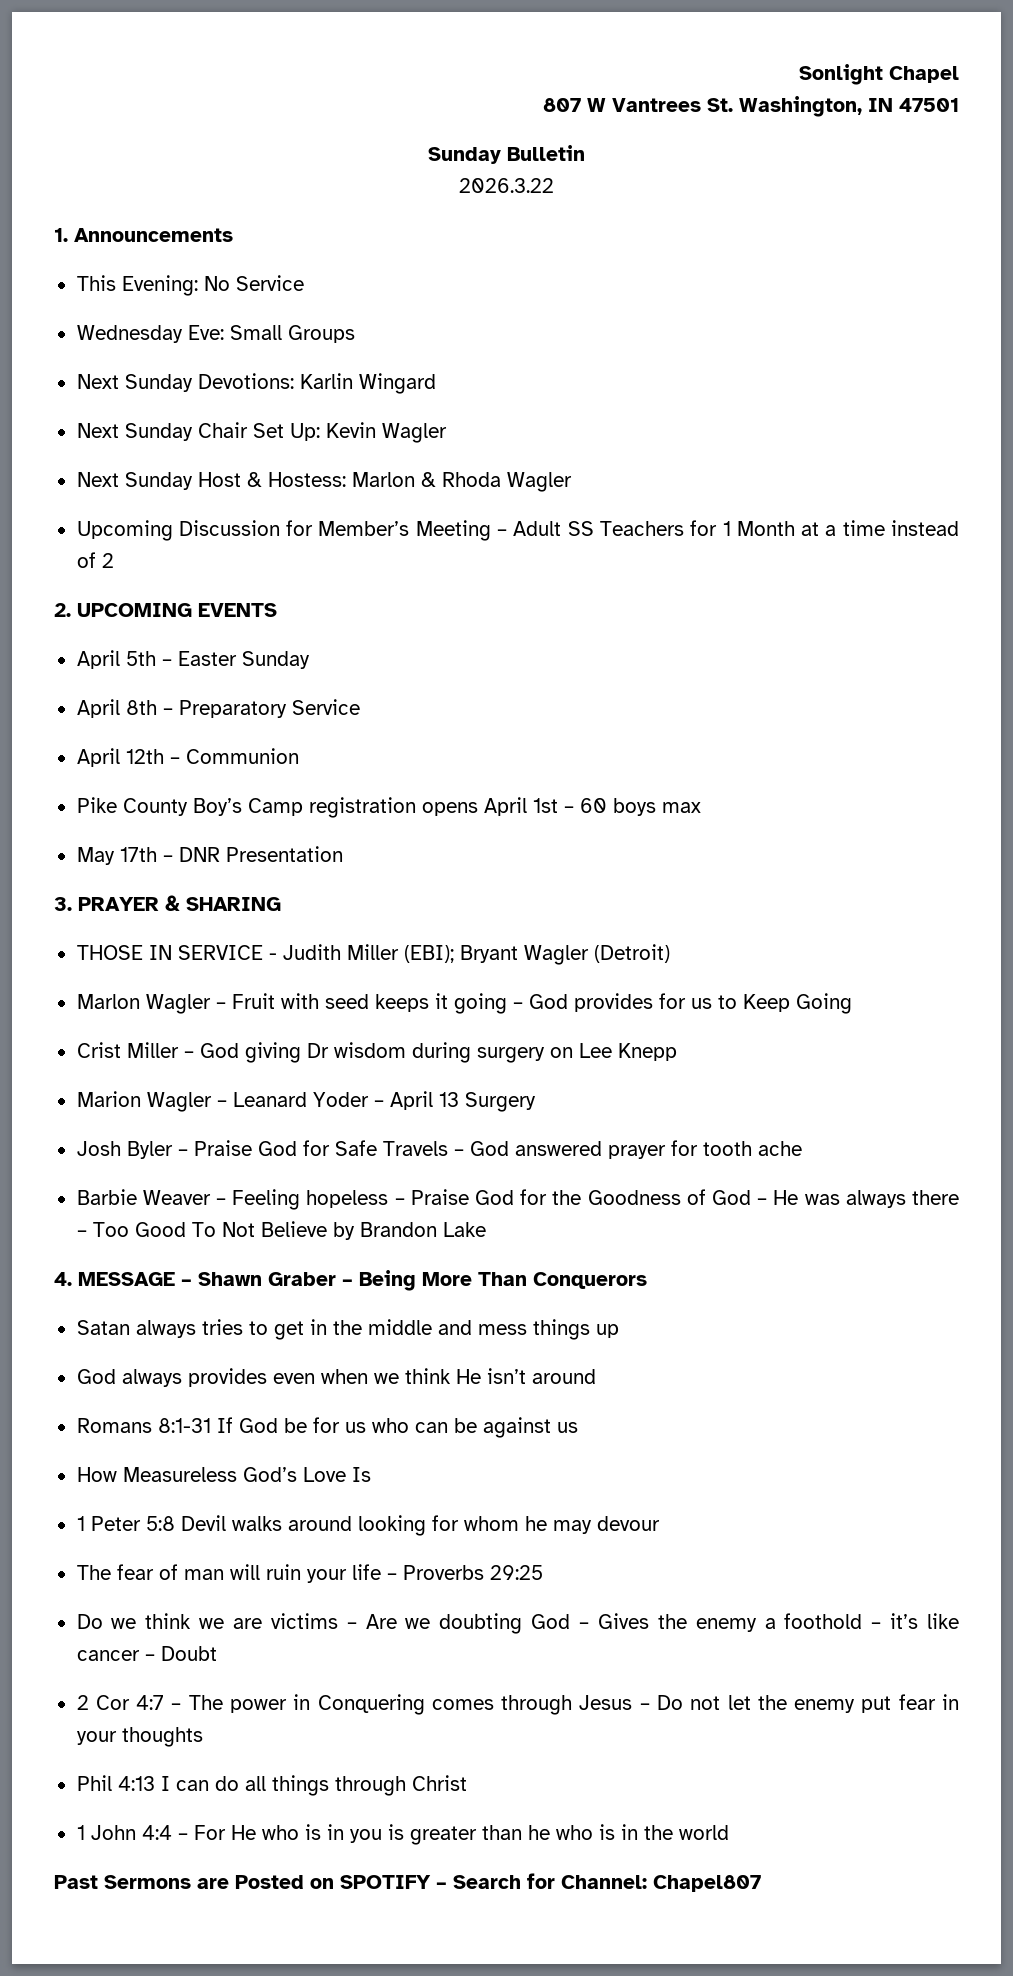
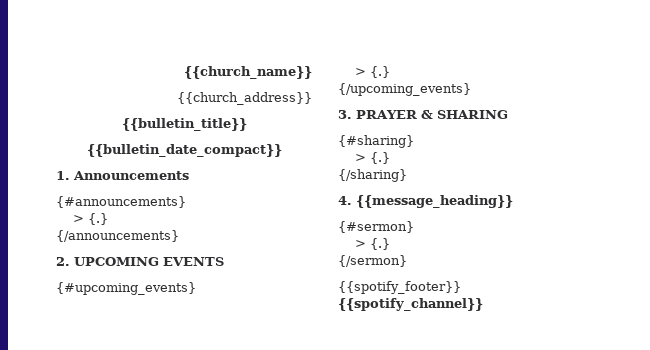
- Sonlight Chapel
- 807 W Vantrees St. Washington, IN 47501
- Sunday Bulletin
- 2026.3.22
+ {{church_name}}
+ {{church_address}}
+ {{bulletin_title}}
+ {{bulletin_date_compact}}
  1. Announcements
- This Evening: No Service
- Wednesday Eve: Small Groups
- Next Sunday Devotions: Karlin Wingard
- Next Sunday Chair Set Up: Kevin Wagler
- Next Sunday Host & Hostess: Marlon & Rhoda Wagler
- Upcoming Discussion for Member’s Meeting – Adult SS Teachers for 1 Month at a time instead of 2
+ {#announcements}
+ > {.}
+ {/announcements}
  2. UPCOMING EVENTS
- April 5th – Easter Sunday
- April 8th – Preparatory Service
- April 12th – Communion
- Pike County Boy’s Camp registration opens April 1st – 60 boys max
- May 17th – DNR Presentation
+ {#upcoming_events}
+ > {.}
+ {/upcoming_events}
  3. PRAYER & SHARING
- THOSE IN SERVICE - Judith Miller (EBI); Bryant Wagler (Detroit)
- Marlon Wagler – Fruit with seed keeps it going – God provides for us to Keep Going
- Crist Miller – God giving Dr wisdom during surgery on Lee Knepp
- Marion Wagler – Leanard Yoder – April 13 Surgery
- Josh Byler – Praise God for Safe Travels – God answered prayer for tooth ache
- Barbie Weaver – Feeling hopeless – Praise God for the Goodness of God – He was always there – Too Good To Not Believe by Brandon Lake
- 4. MESSAGE – Shawn Graber – Being More Than Conquerors
- Satan always tries to get in the middle and mess things up
- God always provides even when we think He isn’t around
- Romans 8:1-31 If God be for us who can be against us
- How Measureless God’s Love Is
- 1 Peter 5:8 Devil walks around looking for whom he may devour
- The fear of man will ruin your life – Proverbs 29:25
- Do we think we are victims – Are we doubting God – Gives the enemy a foothold – it’s like cancer – Doubt
- 2 Cor 4:7 – The power in Conquering comes through Jesus – Do not let the enemy put fear in your thoughts
- Phil 4:13 I can do all things through Christ
- 1 John 4:4 – For He who is in you is greater than he who is in the world
- Past Sermons are Posted on SPOTIFY – Search for Channel: Chapel807
+ {#sharing}
+ > {.}
+ {/sharing}
+ 4. {{message_heading}}
+ {#sermon}
+ > {.}
+ {/sermon}
+ {{spotify_footer}} {{spotify_channel}}

